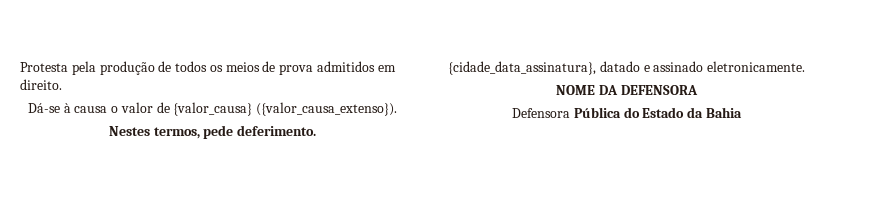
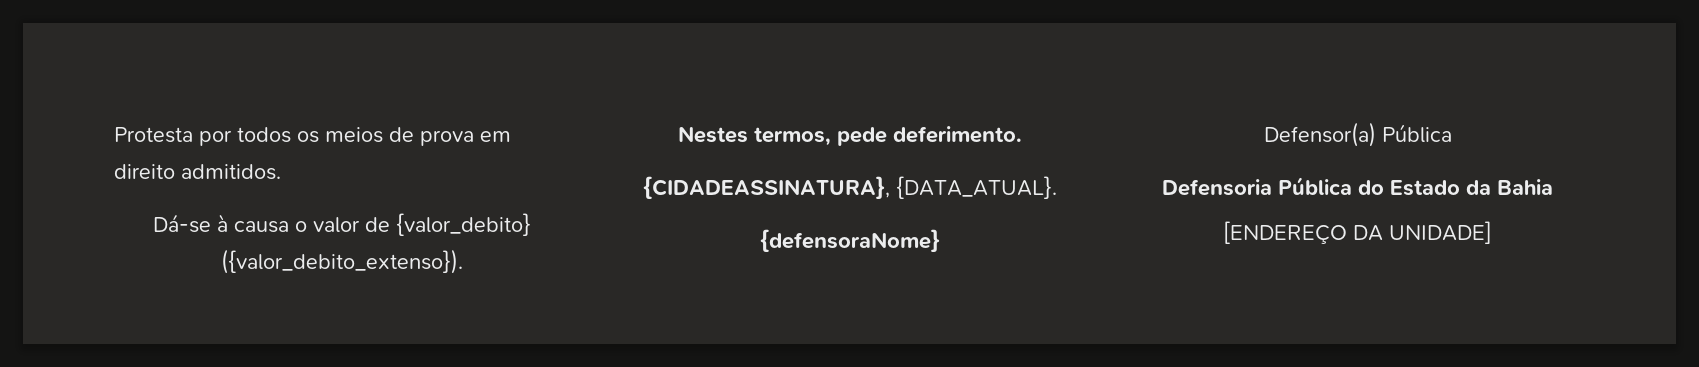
- Protesta pela produção de todos os meios de prova admitidos em direito.
+ Protesta por todos os meios de prova em direito admitidos.
- Dá-se à causa o valor de {valor_causa} ({valor_causa_extenso}).
+ Dá-se à causa o valor de {valor_debito} ({valor_debito_extenso}).
- {cidade_data_assinatura}, datado e assinado eletronicamente.
- NOME DA DEFENSORA
- Defensora Pública do Estado da Bahia
+ {CIDADEASSINATURA}, {DATA_ATUAL}.
+ {defensoraNome}
+ Defensor(a) Pública
+ Defensoria Pública do Estado da Bahia
+ [ENDEREÇO DA UNIDADE]

